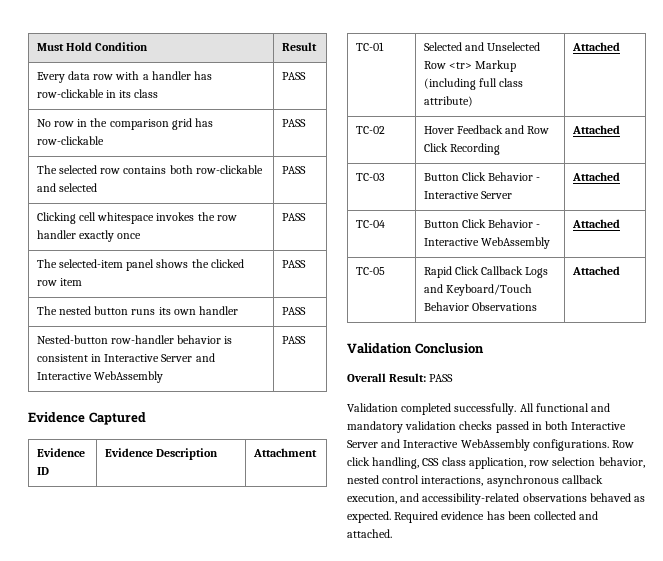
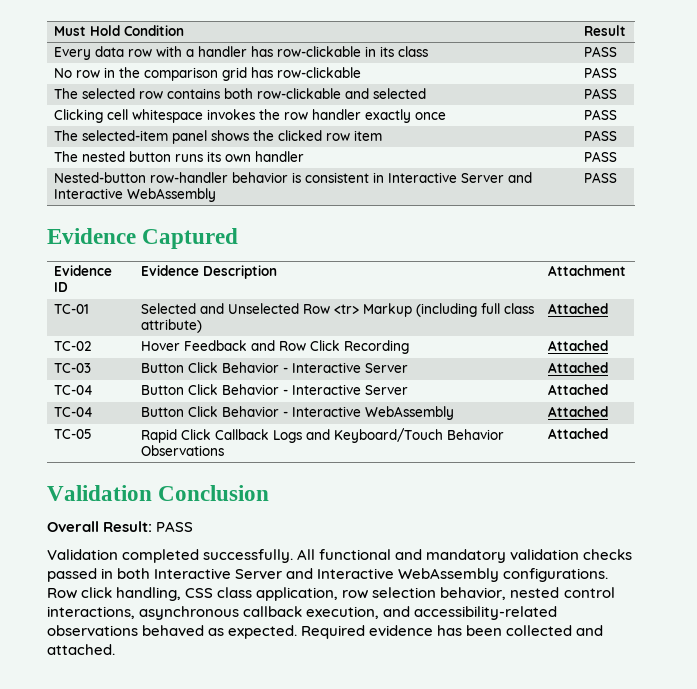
+ TC-04 | Button Click Behavior - Interactive Server | Attached

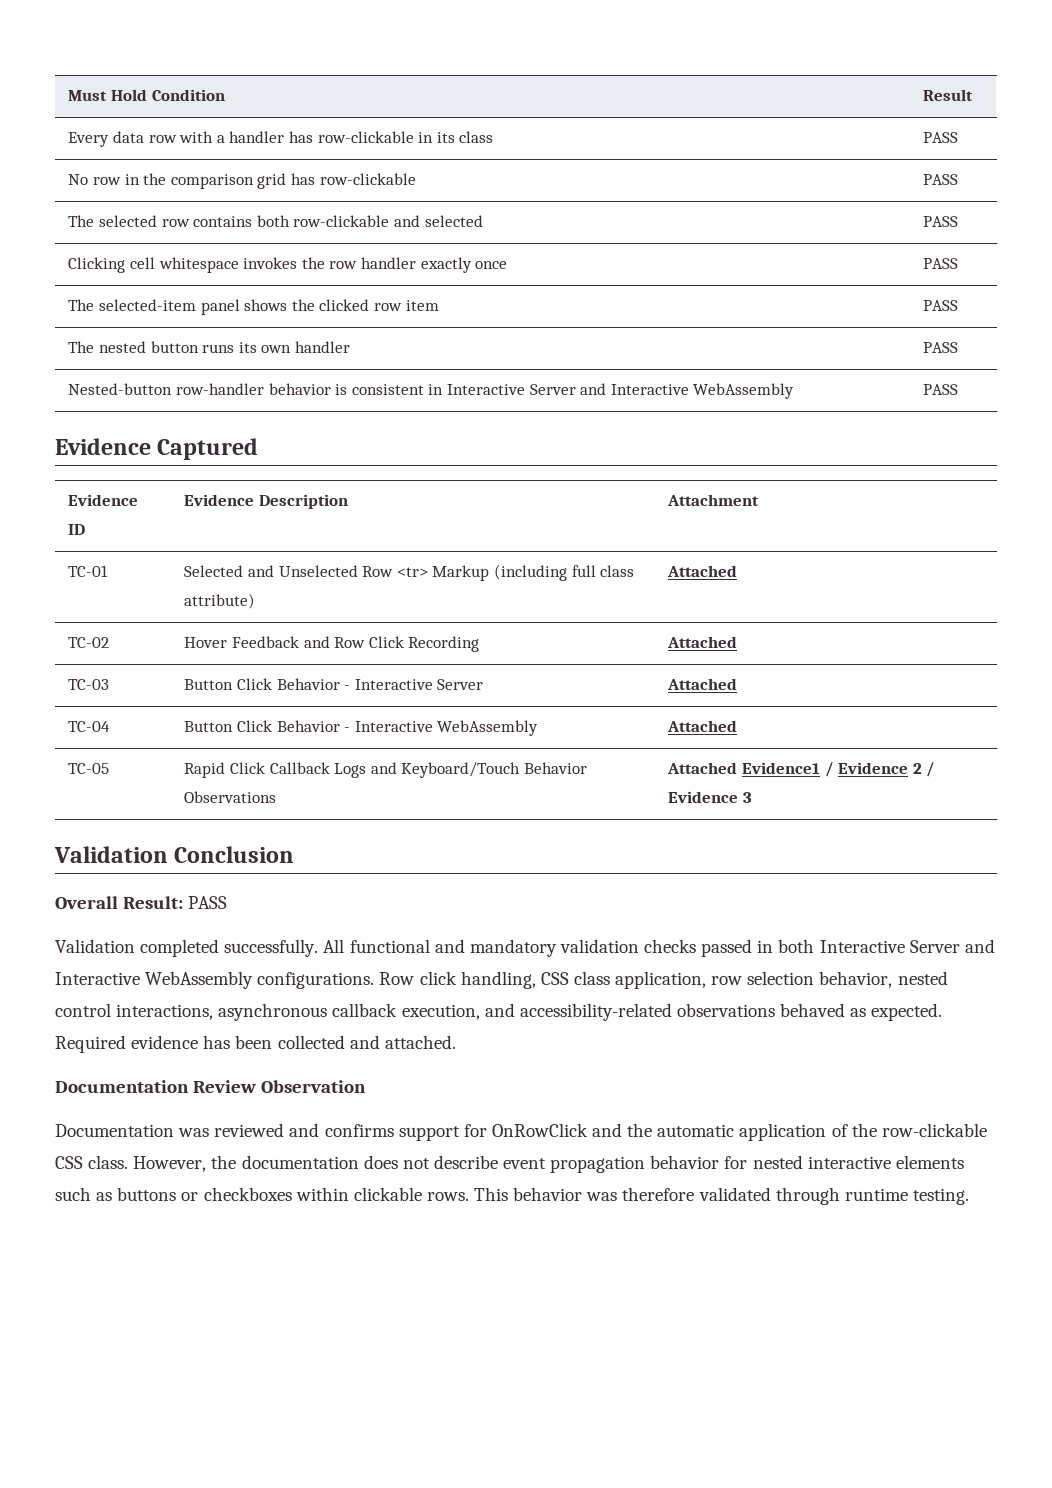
- TC-04 | Button Click Behavior - Interactive Server | Attached
- TC-05 | Rapid Click Callback Logs and Keyboard/Touch Behavior Observations | Attached
+ TC-05 | Rapid Click Callback Logs and Keyboard/Touch Behavior Observations | Attached Evidence1 / Evidence 2 / Evidence 3
+ Documentation Review Observation
+ Documentation was reviewed and confirms support for OnRowClick and the automatic application of the row-clickable CSS class. However, the documentation does not describe event propagation behavior for nested interactive elements such as buttons or checkboxes within clickable rows. This behavior was therefore validated through runtime testing.

